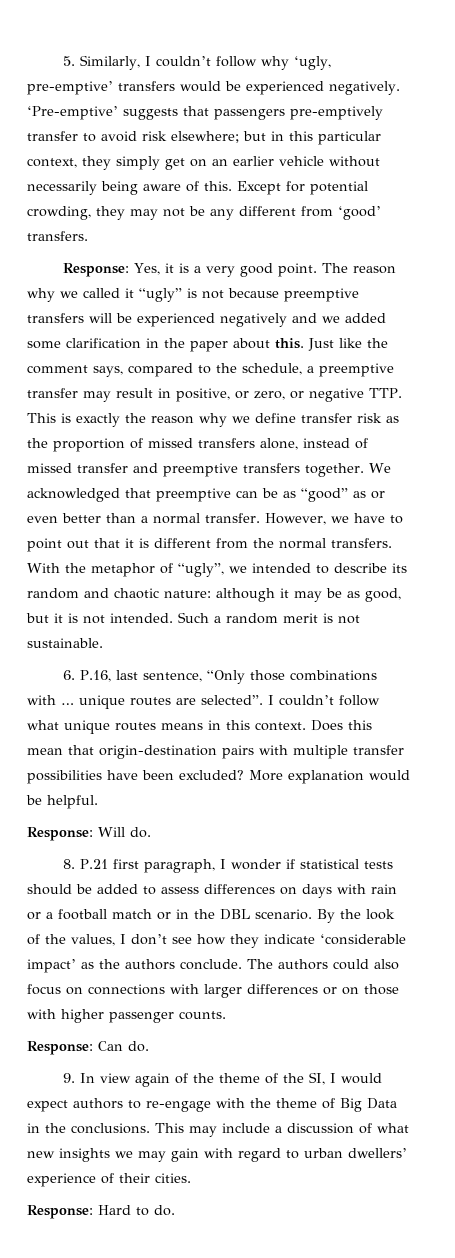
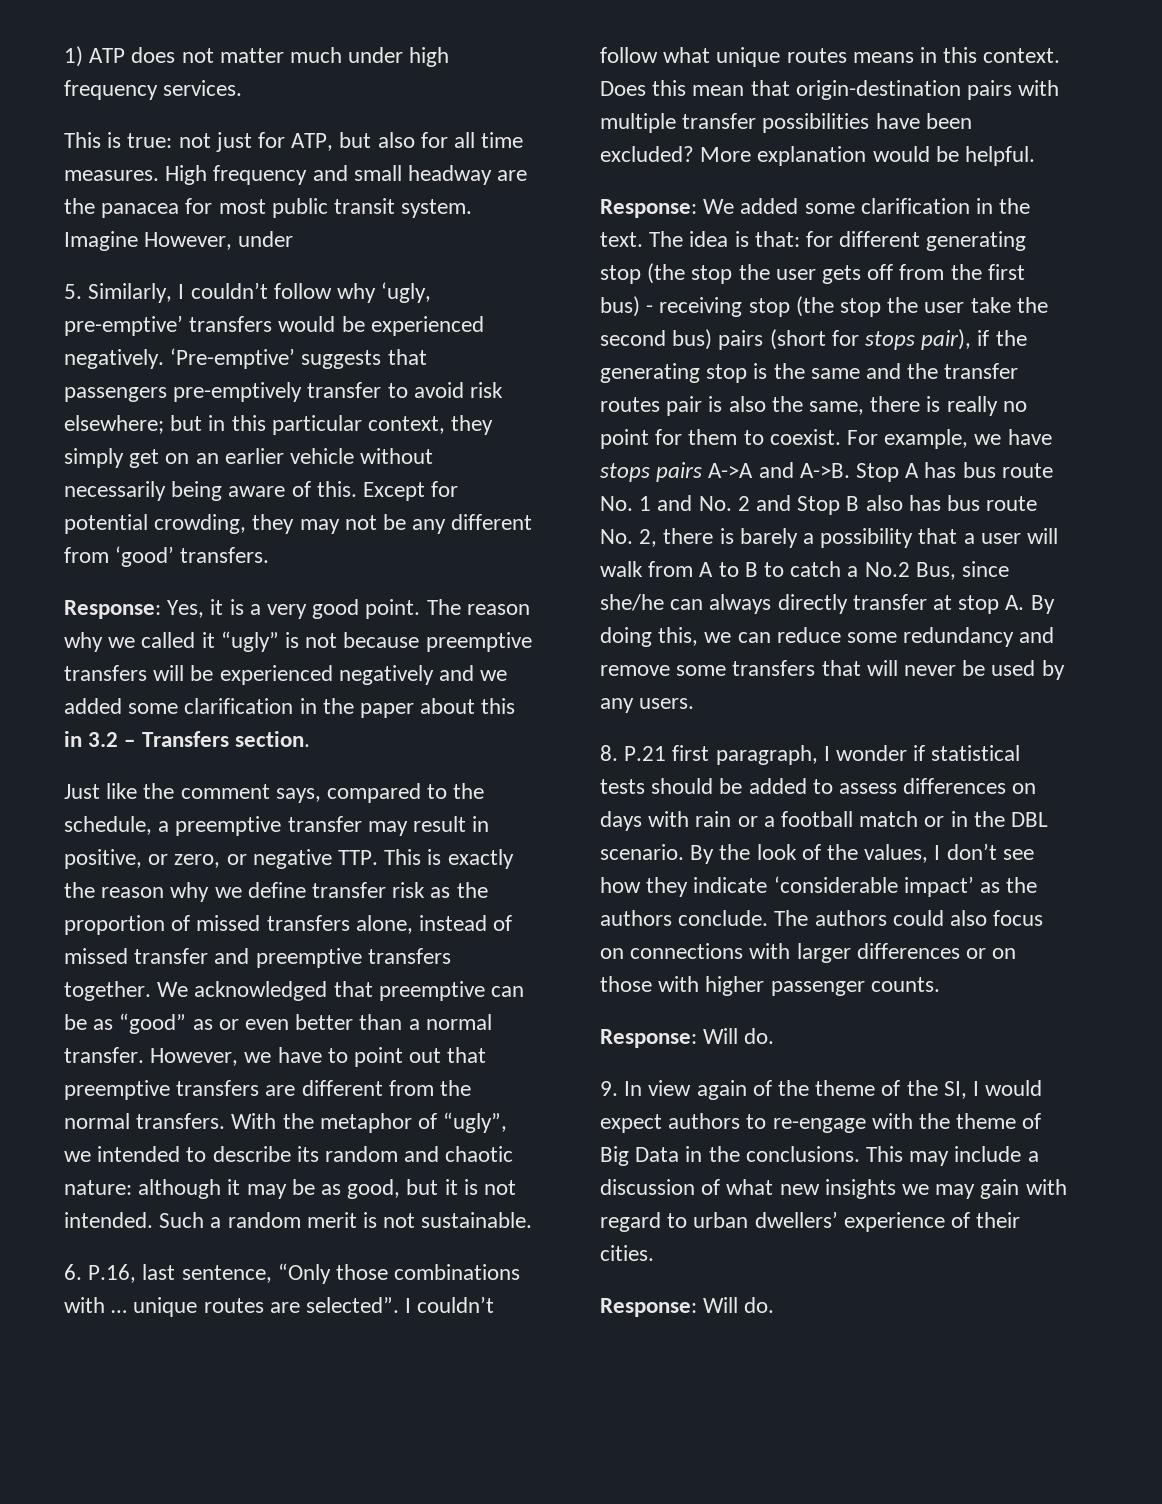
+ 1) ATP does not matter much under high frequency services.
+ This is true: not just for ATP, but also for all time measures. High frequency and small headway are the panacea for most public transit system. Imagine However, under
- The reason why we called it “ugly” is not because preemptive transfers will be experienced negatively and we added some clarification in the paper about this. Just like the comment says, compared to the schedule, a preemptive transfer may result in positive, or zero, or negative TTP. This is exactly the reason why we define transfer risk as the proportion of missed transfers alone, instead of missed transfer and preemptive transfers together.
+ The reason why we called it “ugly” is not because preemptive transfers will be experienced negatively and we added some clarification in the paper about this in 3.2 – Transfers section.
+ Just like the comment says, compared to the schedule, a preemptive transfer may result in positive, or zero, or negative TTP. This is exactly the reason why we define transfer risk as the proportion of missed transfers alone, instead of missed transfer and preemptive transfers together.
- However, we have to point out that it is different from the normal transfers.
+ However, we have to point out that preemptive transfers are different from the normal transfers.
- Response: Will do.
+ Response: We added some clarification in the text. The idea is that: for different generating stop (the stop the user gets off from the first bus) - receiving stop (the stop the user take the second bus) pairs (short for stops pair), if the generating stop is the same and the transfer routes pair is also the same, there is really no point for them to coexist. For example, we have stops pairs A->A and A->B. Stop A has bus route No. 1 and No. 2 and Stop B also has bus route No. 2, there is barely a possibility that a user will walk from A to B to catch a No.2 Bus, since she/he can always directly transfer at stop A. By doing this, we can reduce some redundancy and remove some transfers that will never be used by any users.
  The authors could also focus on connections with larger differences or on those with higher passenger counts.
- Response: Can do.
+ Response: Will do.
  This may include a discussion of what new insights we may gain with regard to urban dwellers’ experience of their cities.
- Response: Hard to do.
+ Response: Will do.

